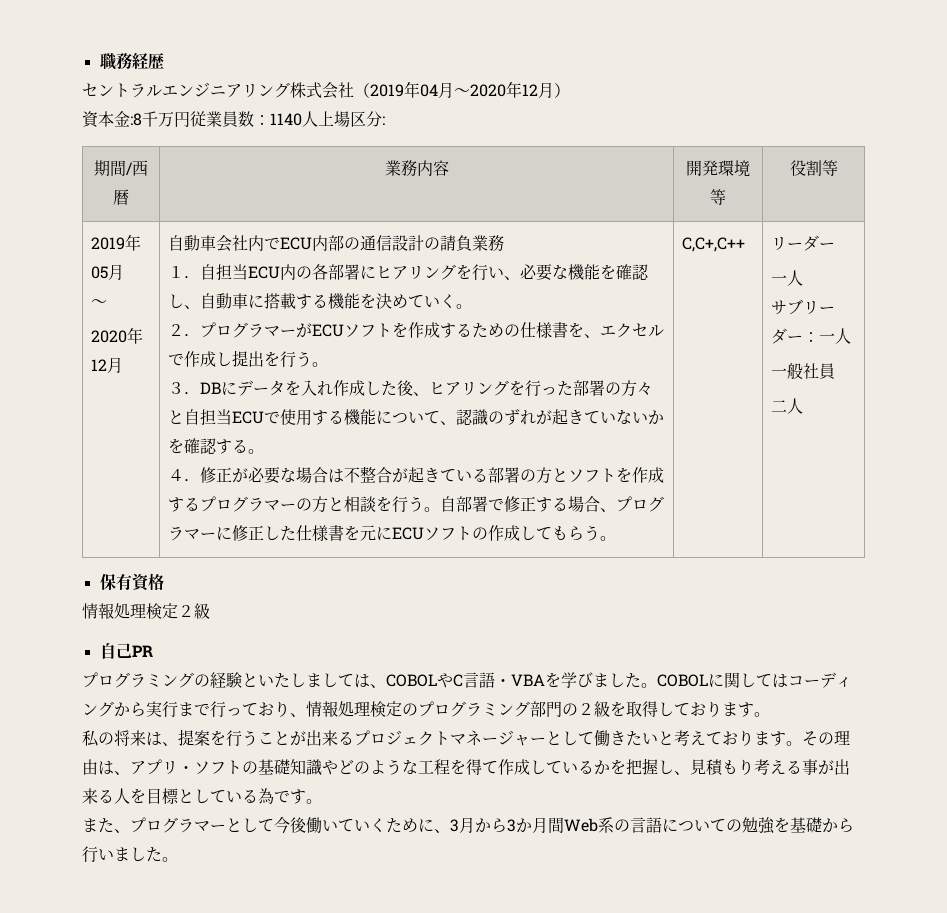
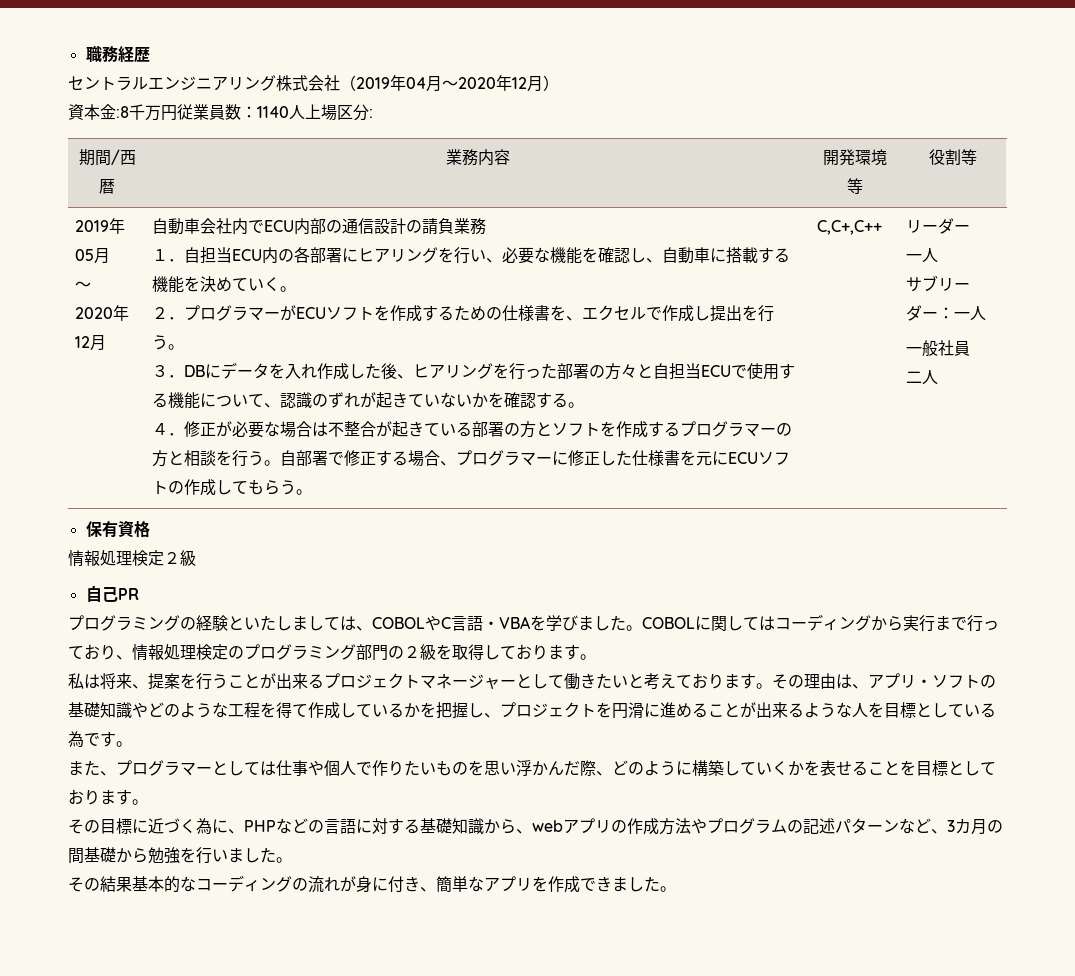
- 私の将来は、提案を行うことが出来るプロジェクトマネージャーとして働きたいと考えております。
+ 私は将来、提案を行うことが出来るプロジェクトマネージャーとして働きたいと考えております。
- その理由は、アプリ・ソフトの基礎知識やどのような工程を得て作成しているかを把握し、見積もり考える事が出来る人を目標としている為です。
+ その理由は、アプリ・ソフトの基礎知識やどのような工程を得て作成しているかを把握し、プロジェクトを円滑に進めることが出来るような人を目標としている為です。
- また、プログラマーとして今後働いていくために、3月から3か月間Web系の言語についての勉強を基礎から行いました。
+ また、プログラマーとしては仕事や個人で作りたいものを思い浮かんだ際、どのように構築していくかを表せることを目標としております。
+ その目標に近づく為に、PHPなどの言語に対する基礎知識から、webアプリの作成方法やプログラムの記述パターンなど、3カ月の間基礎から勉強を行いました。
+ その結果基本的なコーディングの流れが身に付き、簡単なアプリを作成できました。

